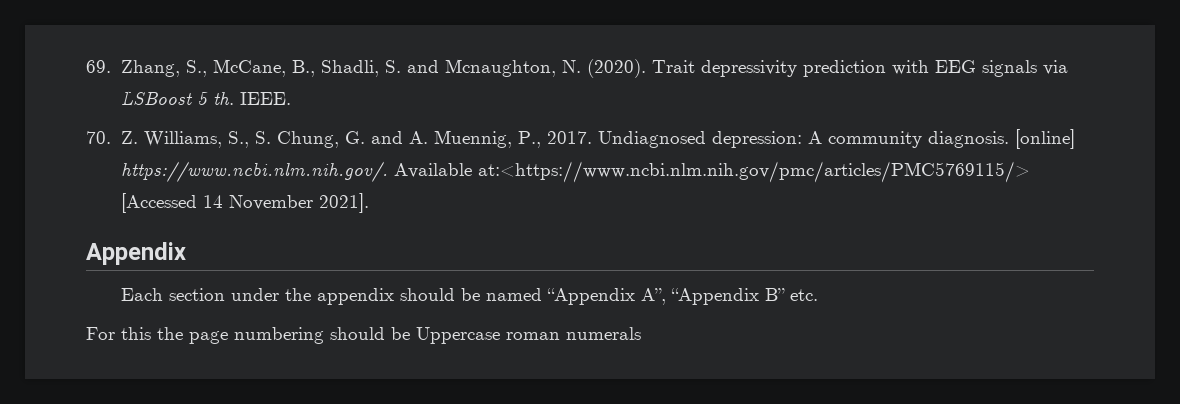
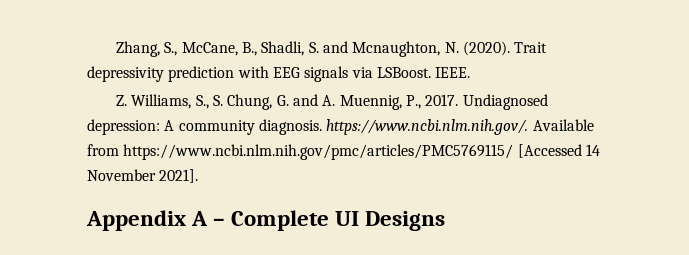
- 69. Zhang, S., McCane, B., Shadli, S. and Mcnaughton, N. (2020).
+ Zhang, S., McCane, B., Shadli, S. and Mcnaughton, N. (2020).
- Trait depressivity prediction with EEG signals via LSBoost 5 th.
+ Trait depressivity prediction with EEG signals via LSBoost.
- 70. Z. Williams, S., S. Chung, G. and A. Muennig, P., 2017.
+ Z. Williams, S., S. Chung, G. and A. Muennig, P., 2017.
- Undiagnosed depression: A community diagnosis. [online] https://www.ncbi.nlm.nih.gov/. Available at:<https://www.ncbi.nlm.nih.gov/pmc/articles/PMC5769115/> [Accessed 14 November 2021].
+ Undiagnosed depression: A community diagnosis. https://www.ncbi.nlm.nih.gov/. Available from https://www.ncbi.nlm.nih.gov/pmc/articles/PMC5769115/ [Accessed 14 November 2021].
- Appendix
- Each section under the appendix should be named “Appendix A”, “Appendix B” etc.
- For this the page numbering should be Uppercase roman numerals
+ Appendix A – Complete UI Designs

